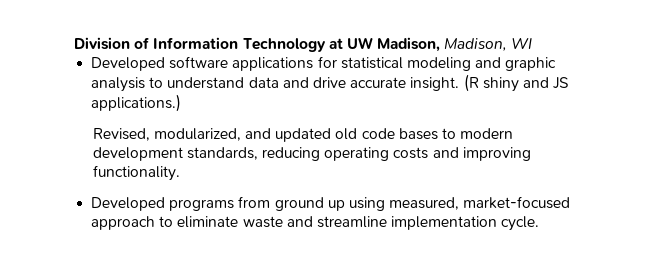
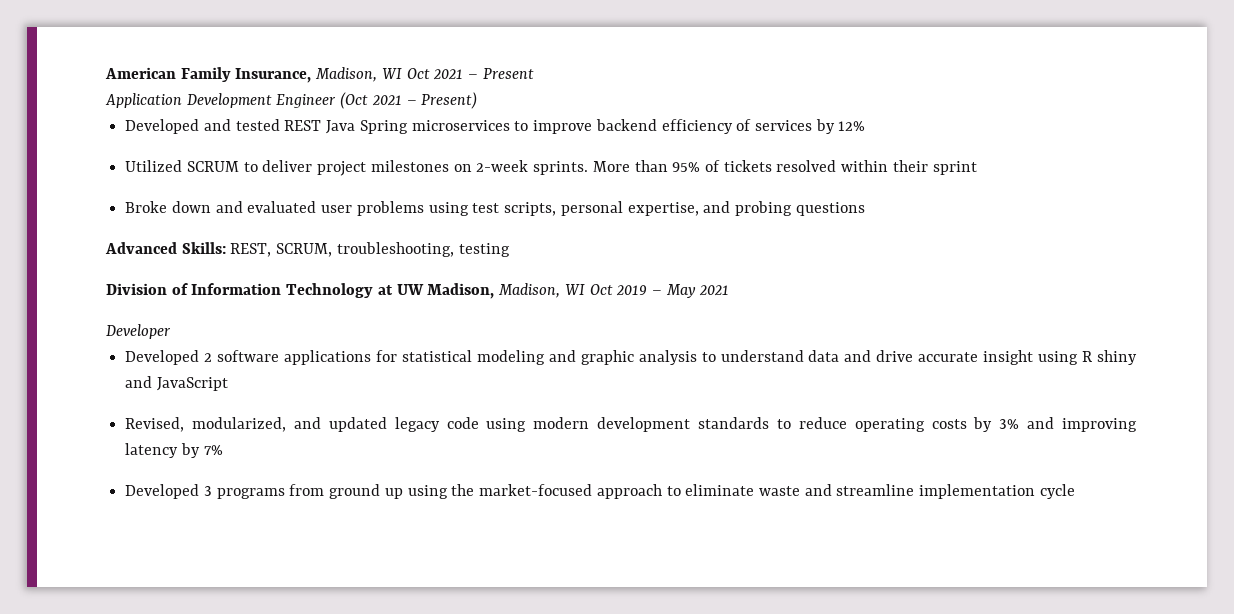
+ American Family Insurance, Madison, WI Oct 2021 – Present
+ Application Development Engineer (Oct 2021 – Present)
+ Developed and tested REST Java Spring microservices to improve backend efficiency of services by 12%
+ Utilized SCRUM to deliver project milestones on 2-week sprints. More than 95% of tickets resolved within their sprint
+ Broke down and evaluated user problems using test scripts, personal expertise, and probing questions
+ Advanced Skills: REST, SCRUM, troubleshooting, testing
- Division of Information Technology at UW Madison, Madison, WI
- Developed software applications for statistical modeling and graphic analysis to understand data and drive accurate insight. (R shiny and JS applications.)
- Revised, modularized, and updated old code bases to modern development standards, reducing operating costs and improving functionality.
- Developed programs from ground up using measured, market-focused approach to eliminate waste and streamline implementation cycle.
+ Division of Information Technology at UW Madison, Madison, WI Oct 2019 – May 2021
+ Developer
+ Developed 2 software applications for statistical modeling and graphic analysis to understand data and drive accurate insight using R shiny and JavaScript
+ Revised, modularized, and updated legacy code using modern development standards to reduce operating costs by 3% and improving latency by 7%
+ Developed 3 programs from ground up using the market-focused approach to eliminate waste and streamline implementation cycle

